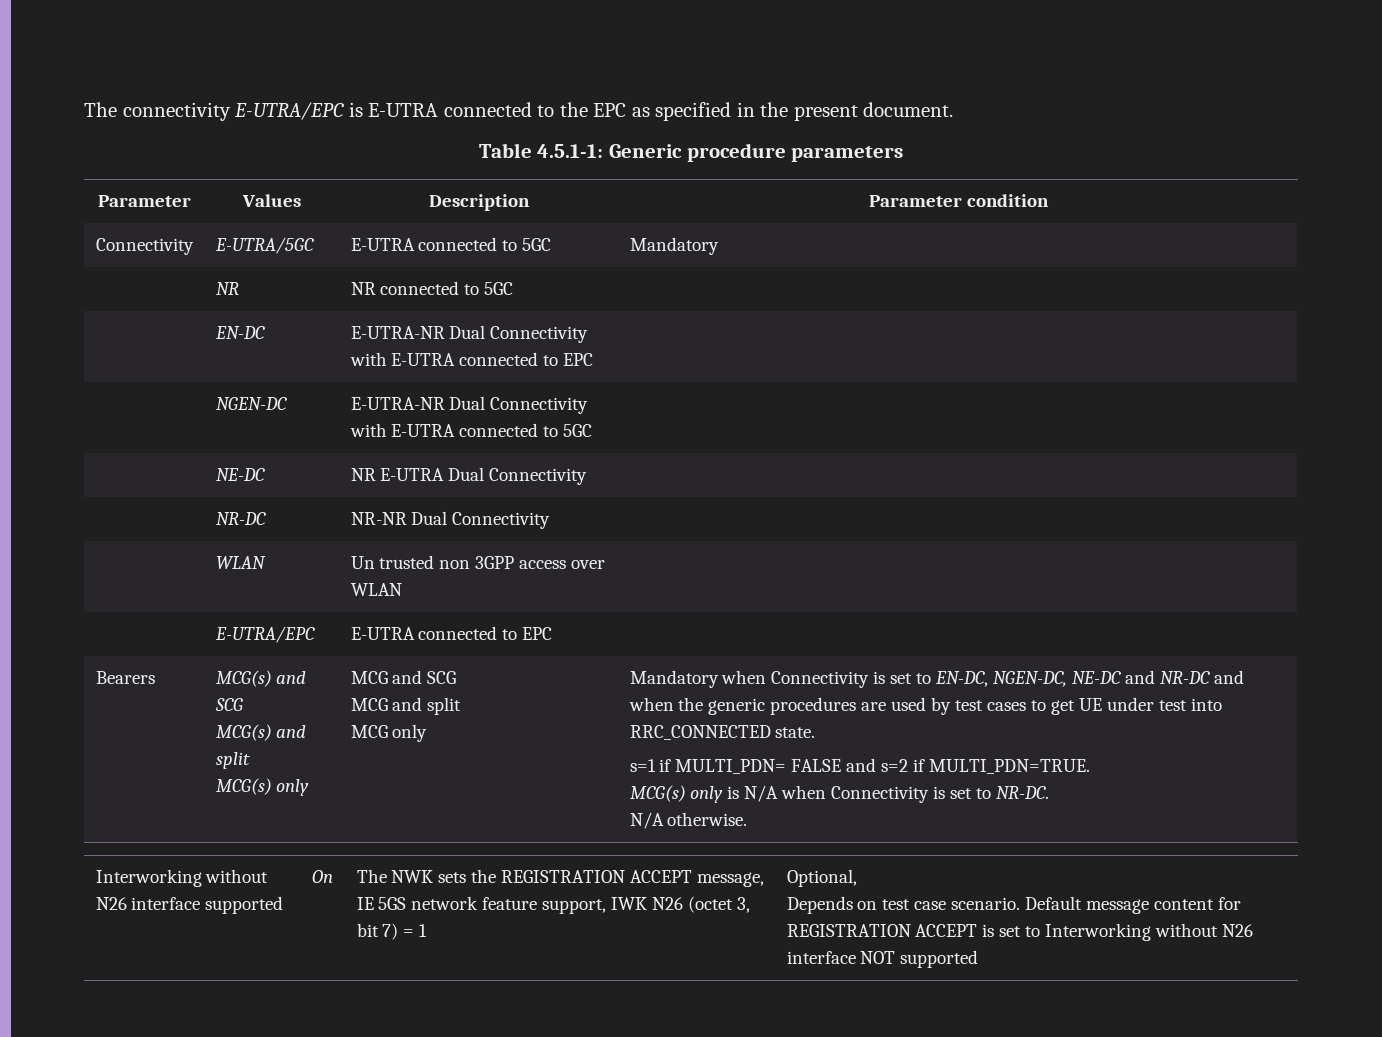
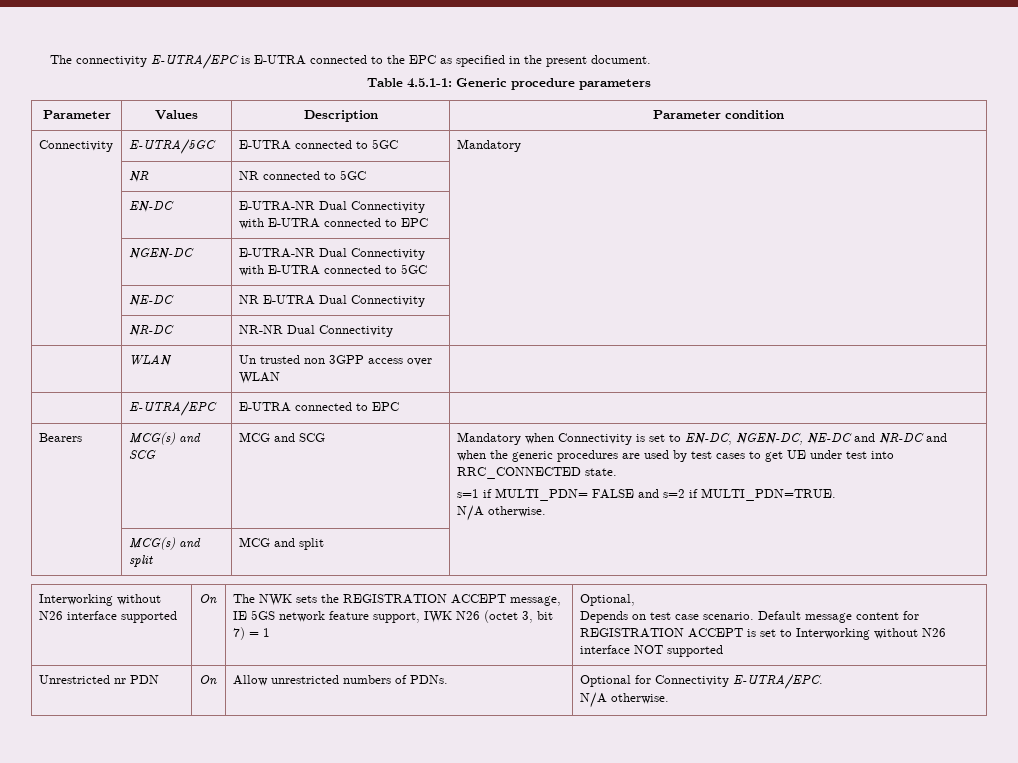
- MCG(s) and split
- MCG(s) only | MCG and SCG
- MCG and split
- MCG only
+ MCG and SCG
  s=1 if MULTI_PDN= FALSE and s=2 if MULTI_PDN=TRUE.
- MCG(s) only is N/A when Connectivity is set to NR-DC.
  N/A otherwise.
+ | MCG(s) and split | MCG and split |
+ Unrestricted nr PDN | On | Allow unrestricted numbers of PDNs. | Optional for Connectivity E-UTRA/EPC.
+ N/A otherwise.

